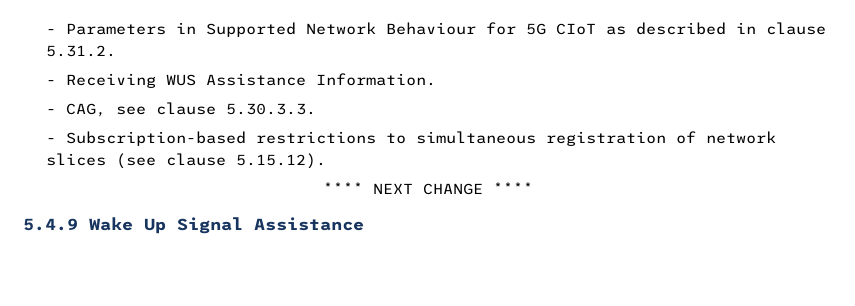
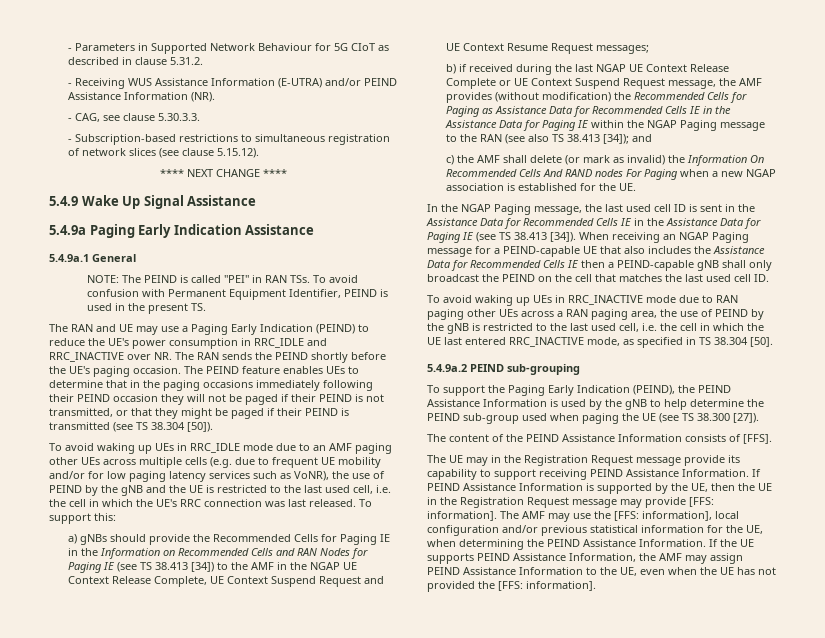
- - Receiving WUS Assistance Information.
+ - Receiving WUS Assistance Information (E-UTRA) and/or PEIND Assistance Information (NR).
+ 5.4.9a Paging Early Indication Assistance
+ 5.4.9a.1 General
+ NOTE: The PEIND is called "PEI" in RAN TSs. To avoid confusion with Permanent Equipment Identifier, PEIND is used in the present TS.
+ The RAN and UE may use a Paging Early Indication (PEIND) to reduce the UE's power consumption in RRC_IDLE and RRC_INACTIVE over NR. The RAN sends the PEIND shortly before the UE's paging occasion. The PEIND feature enables UEs to determine that in the paging occasions immediately following their PEIND occasion they will not be paged if their PEIND is not transmitted, or that they might be paged if their PEIND is transmitted (see TS 38.304 [50]).
+ To avoid waking up UEs in RRC_IDLE mode due to an AMF paging other UEs across multiple cells (e.g. due to frequent UE mobility and/or for low paging latency services such as VoNR), the use of PEIND by the gNB and the UE is restricted to the last used cell, i.e. the cell in which the UE's RRC connection was last released. To support this:
+ a) gNBs should provide the Recommended Cells for Paging IE in the Information on Recommended Cells and RAN Nodes for Paging IE (see TS 38.413 [34]) to the AMF in the NGAP UE Context Release Complete, UE Context Suspend Request and UE Context Resume Request messages;
+ b) if received during the last NGAP UE Context Release Complete or UE Context Suspend Request message, the AMF provides (without modification) the Recommended Cells for Paging as Assistance Data for Recommended Cells IE in the Assistance Data for Paging IE within the NGAP Paging message to the RAN (see also TS 38.413 [34]); and
+ c) the AMF shall delete (or mark as invalid) the Information On Recommended Cells And RAND nodes For Paging when a new NGAP association is established for the UE.
+ In the NGAP Paging message, the last used cell ID is sent in the Assistance Data for Recommended Cells IE in the Assistance Data for Paging IE (see TS 38.413 [34]). When receiving an NGAP Paging message for a PEIND-capable UE that also includes the Assistance Data for Recommended Cells IE then a PEIND-capable gNB shall only broadcast the PEIND on the cell that matches the last used cell ID.
+ To avoid waking up UEs in RRC_INACTIVE mode due to RAN paging other UEs across a RAN paging area, the use of PEIND by the gNB is restricted to the last used cell, i.e. the cell in which the UE last entered RRC_INACTIVE mode, as specified in TS 38.304 [50].
+ 5.4.9a.2 PEIND sub-grouping
+ To support the Paging Early Indication (PEIND), the PEIND Assistance Information is used by the gNB to help determine the PEIND sub-group used when paging the UE (see TS 38.300 [27]).
+ The content of the PEIND Assistance Information consists of [FFS].
+ The UE may in the Registration Request message provide its capability to support receiving PEIND Assistance Information. If PEIND Assistance Information is supported by the UE, then the UE in the Registration Request message may provide [FFS: information]. The AMF may use the [FFS: information], local configuration and/or previous statistical information for the UE, when determining the PEIND Assistance Information. If the UE supports PEIND Assistance Information, the AMF may assign PEIND Assistance Information to the UE, even when the UE has not provided the [FFS: information].

